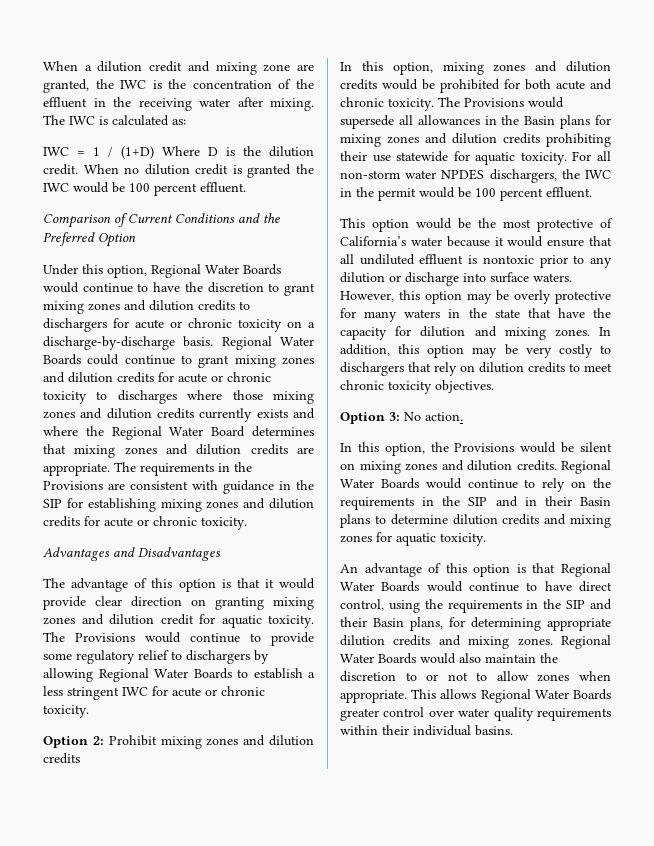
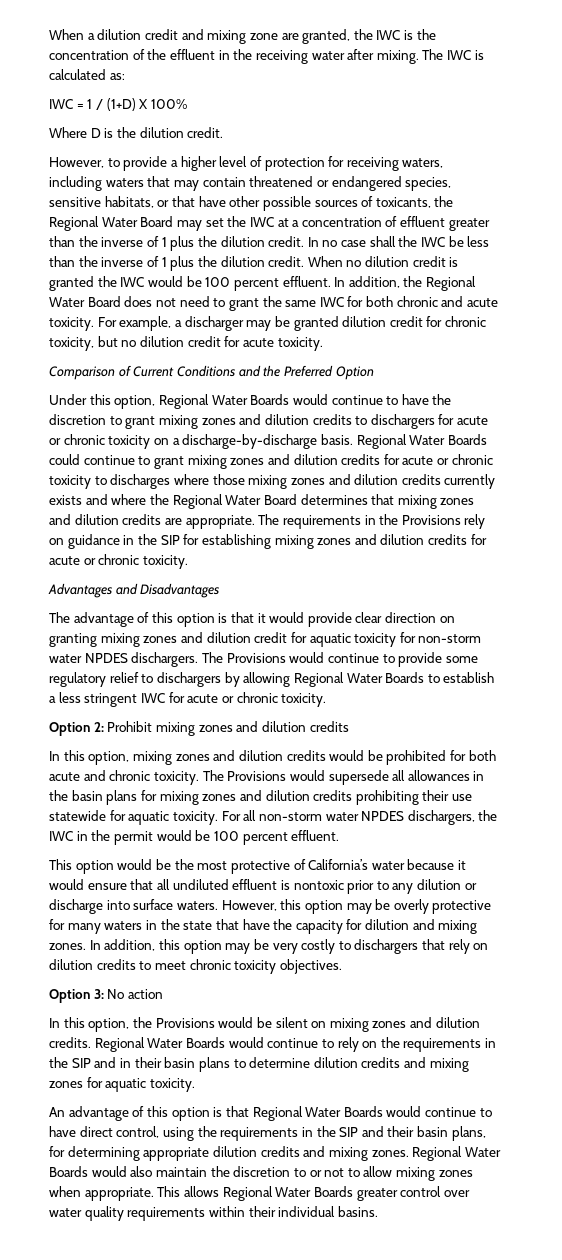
- IWC = 1 / (1+D) Where D is the dilution credit.
+ IWC = 1 / (1+D) X 100%
+ Where D is the dilution credit.
+ However, to provide a higher level of protection for receiving waters, including waters that may contain threatened or endangered species, sensitive habitats, or that have other possible sources of toxicants, the Regional Water Board may set the IWC at a concentration of effluent greater than the inverse of 1 plus the dilution credit. In no case shall the IWC be less than the inverse of 1 plus the dilution credit.
+ In addition, the Regional Water Board does not need to grant the same IWC for both chronic and acute toxicity. For example, a discharger may be granted dilution credit for chronic toxicity, but no dilution credit for acute toxicity.
- The requirements in the Provisions are consistent with guidance in the SIP for establishing mixing zones and dilution credits for acute or chronic toxicity.
+ The requirements in the Provisions rely on guidance in the SIP for establishing mixing zones and dilution credits for acute or chronic toxicity.
- The advantage of this option is that it would provide clear direction on granting mixing zones and dilution credit for aquatic toxicity.
+ The advantage of this option is that it would provide clear direction on granting mixing zones and dilution credit for aquatic toxicity for non-storm water NPDES dischargers.
- The Provisions would supersede all allowances in the Basin plans for mixing zones and dilution credits prohibiting their use statewide for aquatic toxicity.
+ The Provisions would supersede all allowances in the basin plans for mixing zones and dilution credits prohibiting their use statewide for aquatic toxicity.
- Option 3: No action.
+ Option 3: No action
- Regional Water Boards would continue to rely on the requirements in the SIP and in their Basin plans to determine dilution credits and mixing zones for aquatic toxicity.
+ Regional Water Boards would continue to rely on the requirements in the SIP and in their basin plans to determine dilution credits and mixing zones for aquatic toxicity.
- An advantage of this option is that Regional Water Boards would continue to have direct control, using the requirements in the SIP and their Basin plans, for determining appropriate dilution credits and mixing zones.
+ An advantage of this option is that Regional Water Boards would continue to have direct control, using the requirements in the SIP and their basin plans, for determining appropriate dilution credits and mixing zones.
- Regional Water Boards would also maintain the discretion to or not to allow zones when appropriate.
+ Regional Water Boards would also maintain the discretion to or not to allow mixing zones when appropriate.

